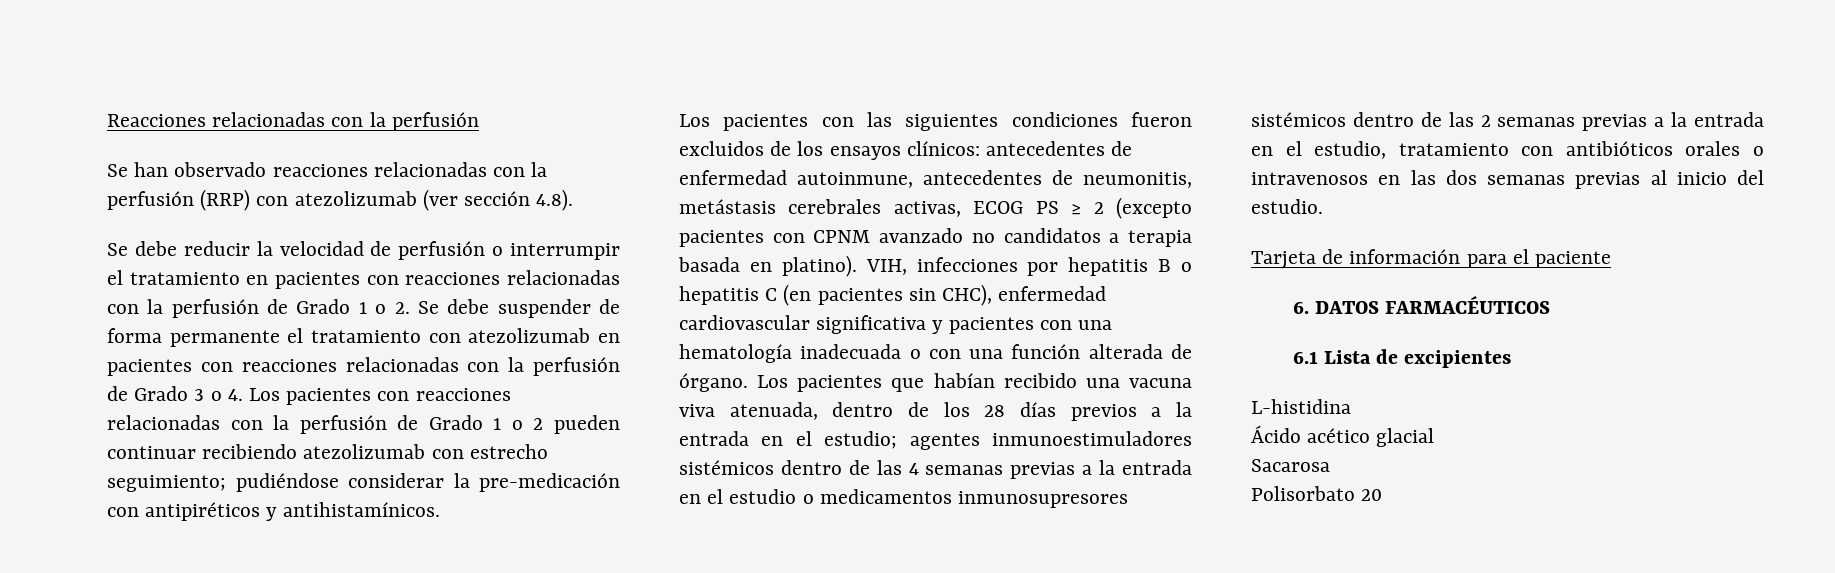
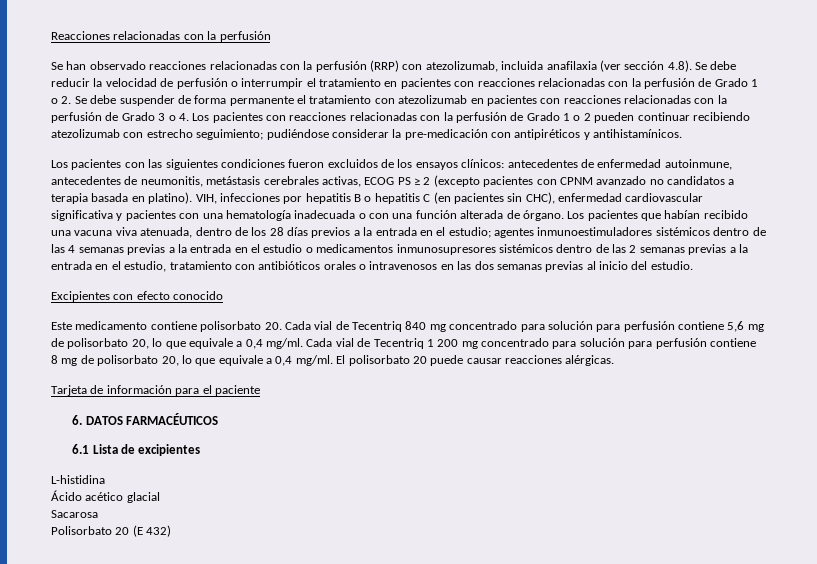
- Se han observado reacciones relacionadas con la perfusión (RRP) con atezolizumab (ver sección 4.8).
- Se debe reducir la velocidad de perfusión o interrumpir el tratamiento en pacientes con reacciones relacionadas con la perfusión de Grado 1 o 2. Se debe suspender de forma permanente el tratamiento con atezolizumab en pacientes con reacciones relacionadas con la perfusión de Grado 3 o 4. Los pacientes con reacciones relacionadas con la perfusión de Grado 1 o 2 pueden continuar recibiendo atezolizumab con estrecho seguimiento;
+ Se han observado reacciones relacionadas con la perfusión (RRP) con atezolizumab, incluida anafilaxia (ver sección 4.8). Se debe reducir la velocidad de perfusión o interrumpir el tratamiento en pacientes con reacciones relacionadas con la perfusión de Grado 1 o 2. Se debe suspender de forma permanente el tratamiento con atezolizumab en pacientes con reacciones relacionadas con la perfusión de Grado 3 o 4. Los pacientes con reacciones relacionadas con la perfusión de Grado 1 o 2 pueden continuar recibiendo atezolizumab con estrecho seguimiento;
+ Excipientes con efecto conocido
+ Este medicamento contiene polisorbato 20. Cada vial de Tecentriq 840 mg concentrado para solución para perfusión contiene 5,6 mg de polisorbato 20, lo que equivale a 0,4 mg/ml. Cada vial de Tecentriq 1 200 mg concentrado para solución para perfusión contiene 8 mg de polisorbato 20, lo que equivale a 0,4 mg/ml. El polisorbato 20 puede causar reacciones alérgicas.
- Polisorbato 20
+ Polisorbato 20 (E 432)

